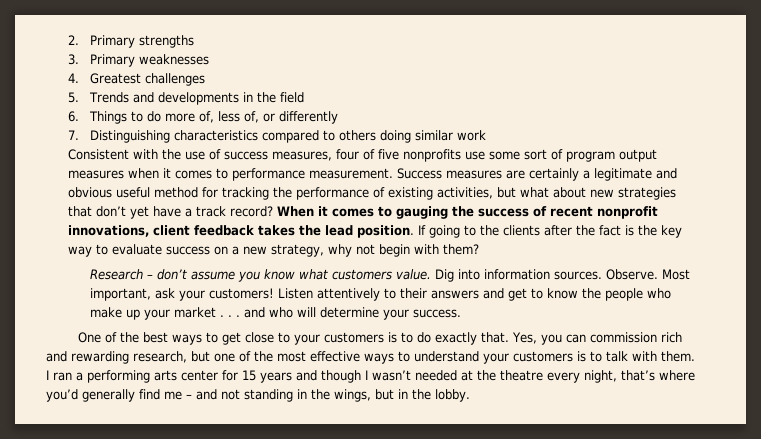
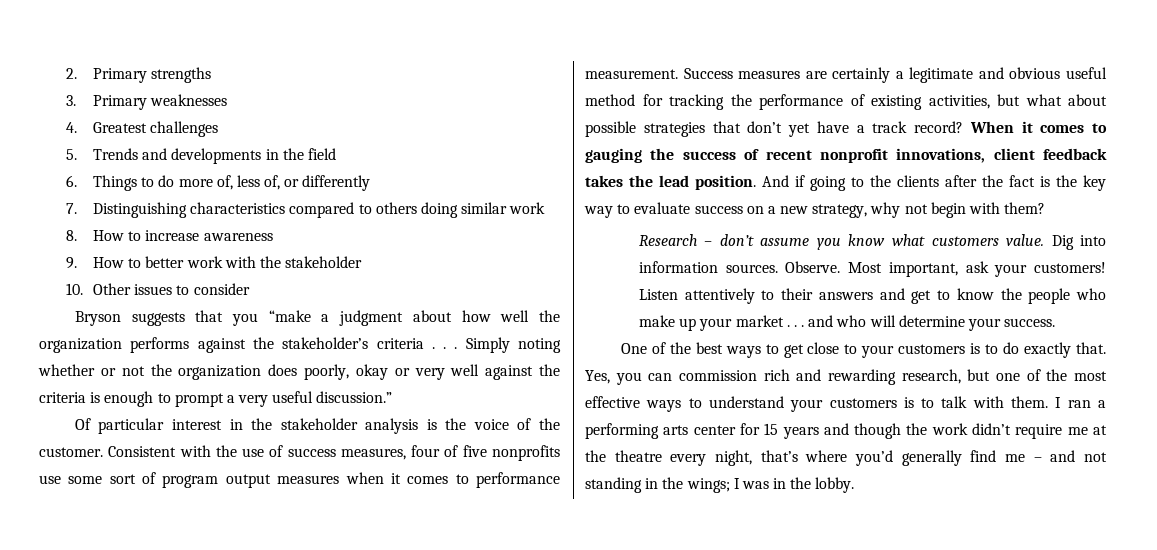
+ 8. How to increase awareness
+ 9. How to better work with the stakeholder
+ 10. Other issues to consider
+ Bryson suggests that you “make a judgment about how well the organization performs against the stakeholder’s criteria . . . Simply noting whether or not the organization does poorly, okay or very well against the criteria is enough to prompt a very useful discussion.”
+ Of particular interest in the stakeholder analysis is the voice of the customer.
- Success measures are certainly a legitimate and obvious useful method for tracking the performance of existing activities, but what about new strategies that don’t yet have a track record?
+ Success measures are certainly a legitimate and obvious useful method for tracking the performance of existing activities, but what about possible strategies that don’t yet have a track record?
- If going to the clients after the fact is the key way to evaluate success on a new strategy, why not begin with them?
+ And if going to the clients after the fact is the key way to evaluate success on a new strategy, why not begin with them?
- I ran a performing arts center for 15 years and though I wasn’t needed at the theatre every night, that’s where you’d generally find me – and not standing in the wings, but in the lobby.
+ I ran a performing arts center for 15 years and though the work didn’t require me at the theatre every night, that’s where you’d generally find me – and not standing in the wings; I was in the lobby.

